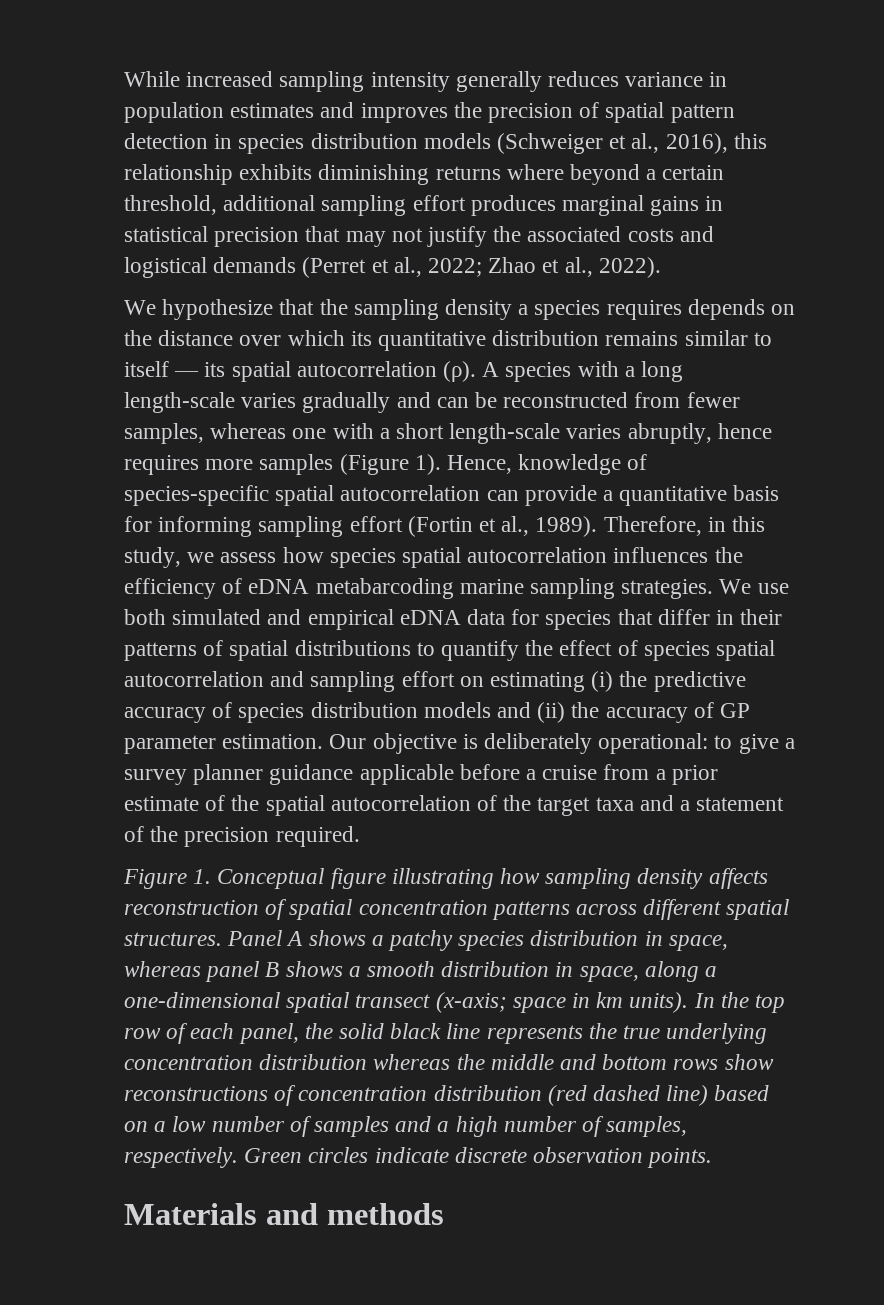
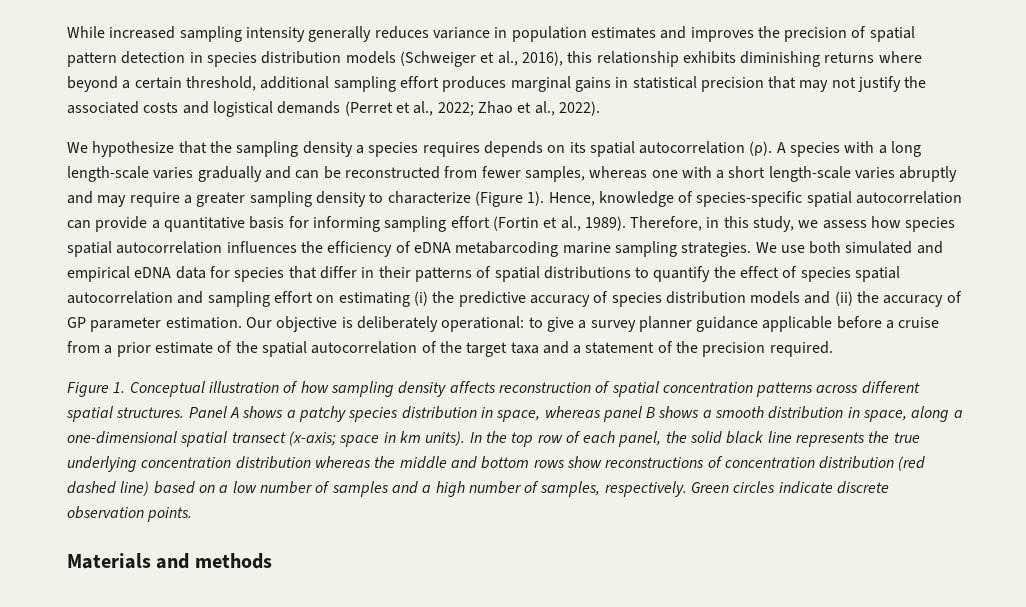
- We hypothesize that the sampling density a species requires depends on the distance over which its quantitative distribution remains similar to itself — its spatial autocorrelation (ρ).
+ We hypothesize that the sampling density a species requires depends on its spatial autocorrelation (ρ).
- A species with a long length-scale varies gradually and can be reconstructed from fewer samples, whereas one with a short length-scale varies abruptly, hence requires more samples (Figure 1).
+ A species with a long length-scale varies gradually and can be reconstructed from fewer samples, whereas one with a short length-scale varies abruptly and may require a greater sampling density to characterize (Figure 1).
- Figure 1. Conceptual figure illustrating how sampling density affects reconstruction of spatial concentration patterns across different spatial structures.
+ Figure 1. Conceptual illustration of how sampling density affects reconstruction of spatial concentration patterns across different spatial structures.

